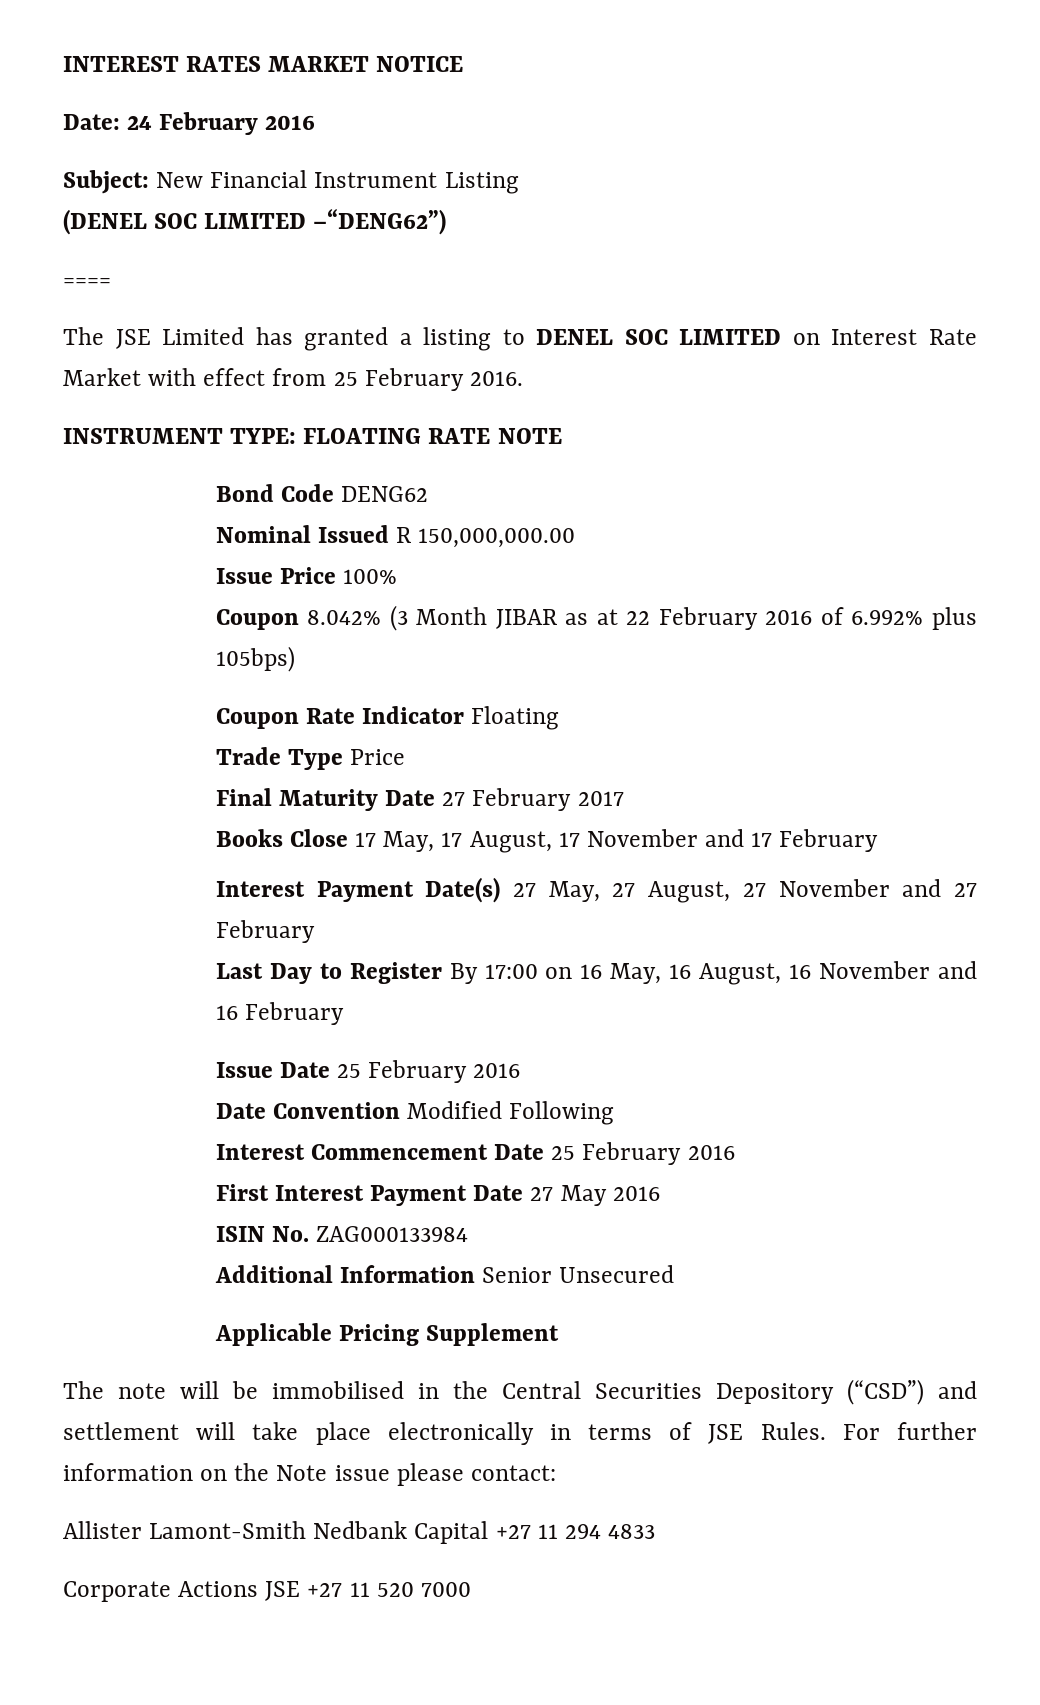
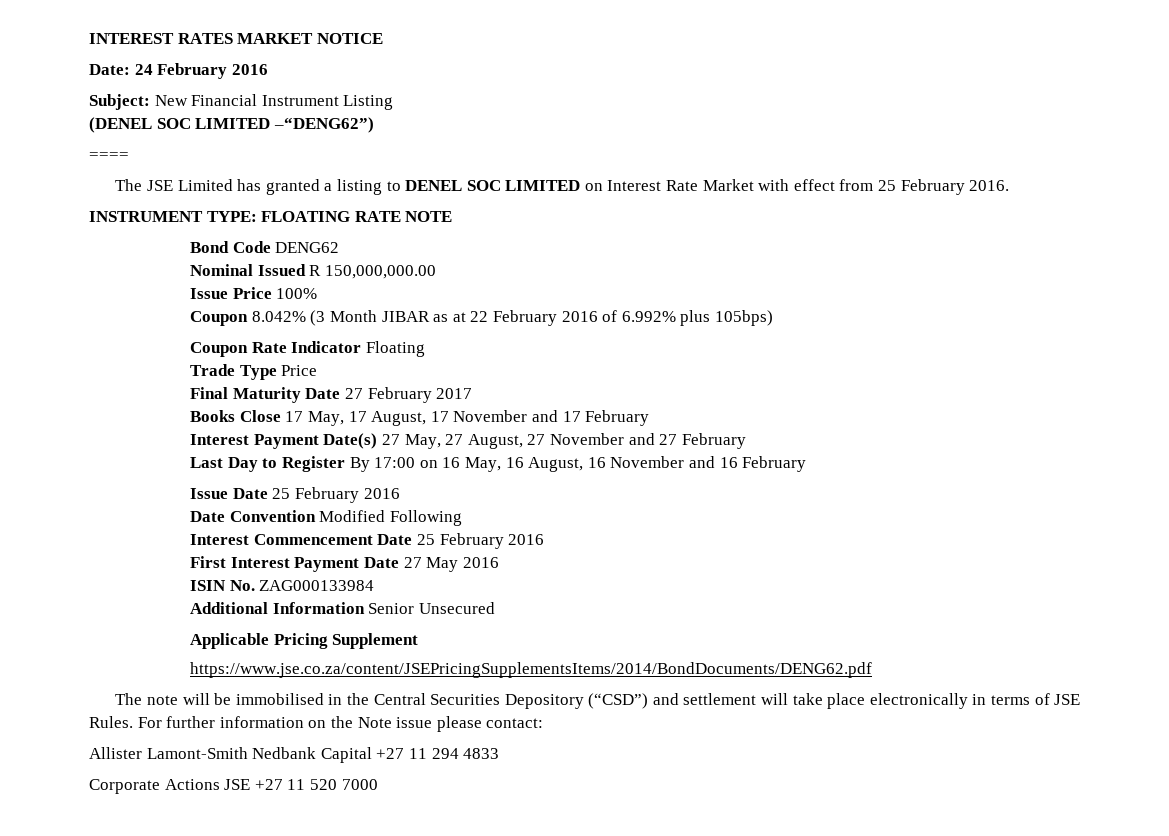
+ https://www.jse.co.za/content/JSEPricingSupplementsItems/2014/BondDocuments/DENG62.pdf

